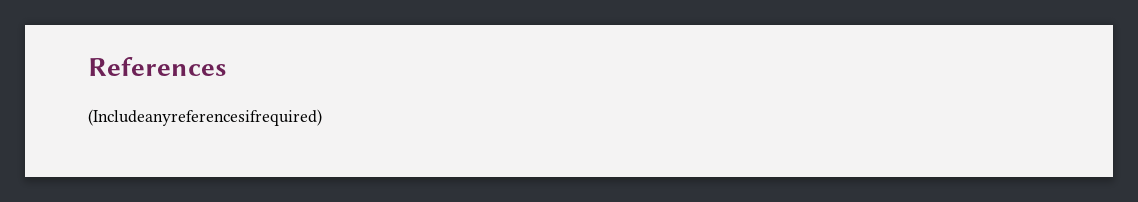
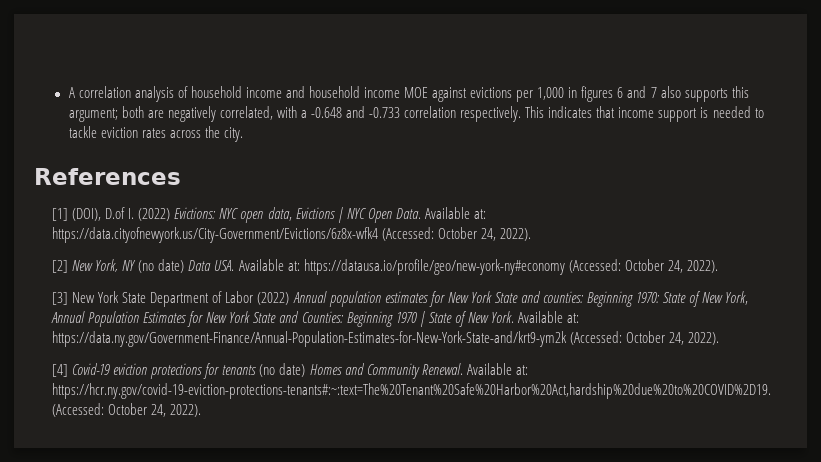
+ A correlation analysis of household income and household income MOE against evictions per 1,000 in figures 6 and 7 also supports this argument; both are negatively correlated, with a -0.648 and -0.733 correlation respectively. This indicates that income support is needed to tackle eviction rates across the city.
  References
- (Includeanyreferencesifrequired)
+ [1] (DOI), D.of I. (2022) Evictions: NYC open data, Evictions | NYC Open Data. Available at: https://data.cityofnewyork.us/City-Government/Evictions/6z8x-wfk4 (Accessed: October 24, 2022).
+ [2] New York, NY (no date) Data USA. Available at: https://datausa.io/profile/geo/new-york-ny#economy (Accessed: October 24, 2022).
+ [3] New York State Department of Labor (2022) Annual population estimates for New York State and counties: Beginning 1970: State of New York, Annual Population Estimates for New York State and Counties: Beginning 1970 | State of New York. Available at: https://data.ny.gov/Government-Finance/Annual-Population-Estimates-for-New-York-State-and/krt9-ym2k (Accessed: October 24, 2022).
+ [4] Covid-19 eviction protections for tenants (no date) Homes and Community Renewal. Available at: https://hcr.ny.gov/covid-19-eviction-protections-tenants#:~:text=The%20Tenant%20Safe%20Harbor%20Act,hardship%20due%20to%20COVID%2D19. (Accessed: October 24, 2022).

